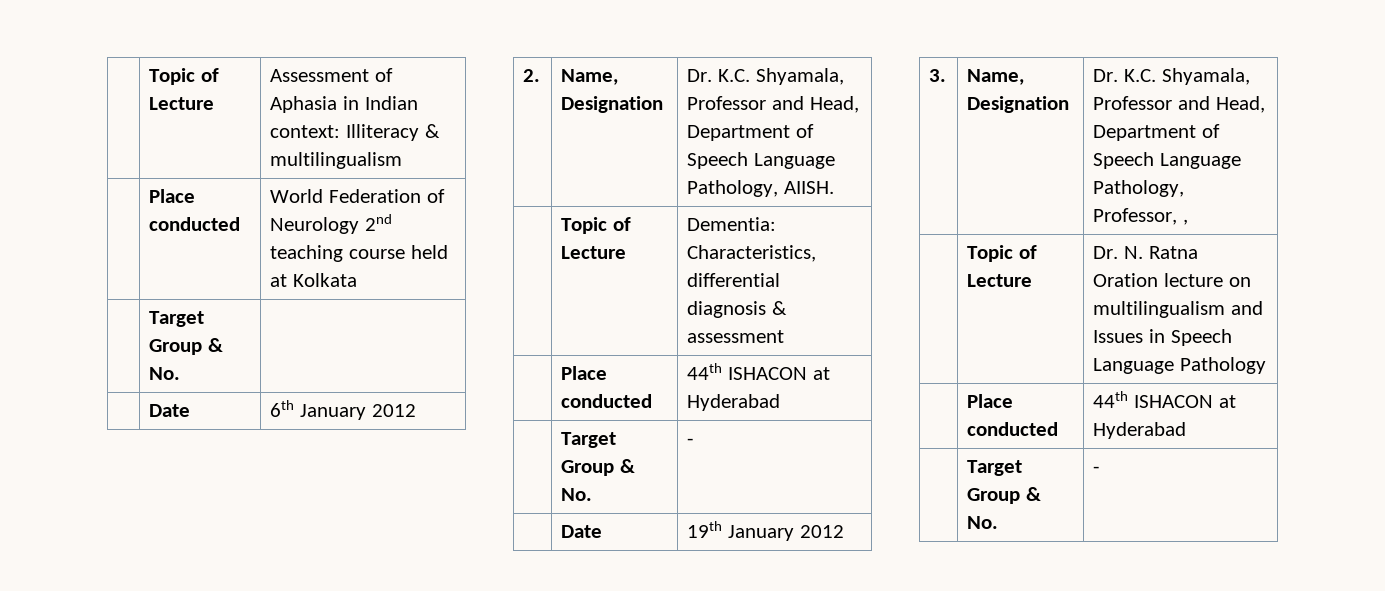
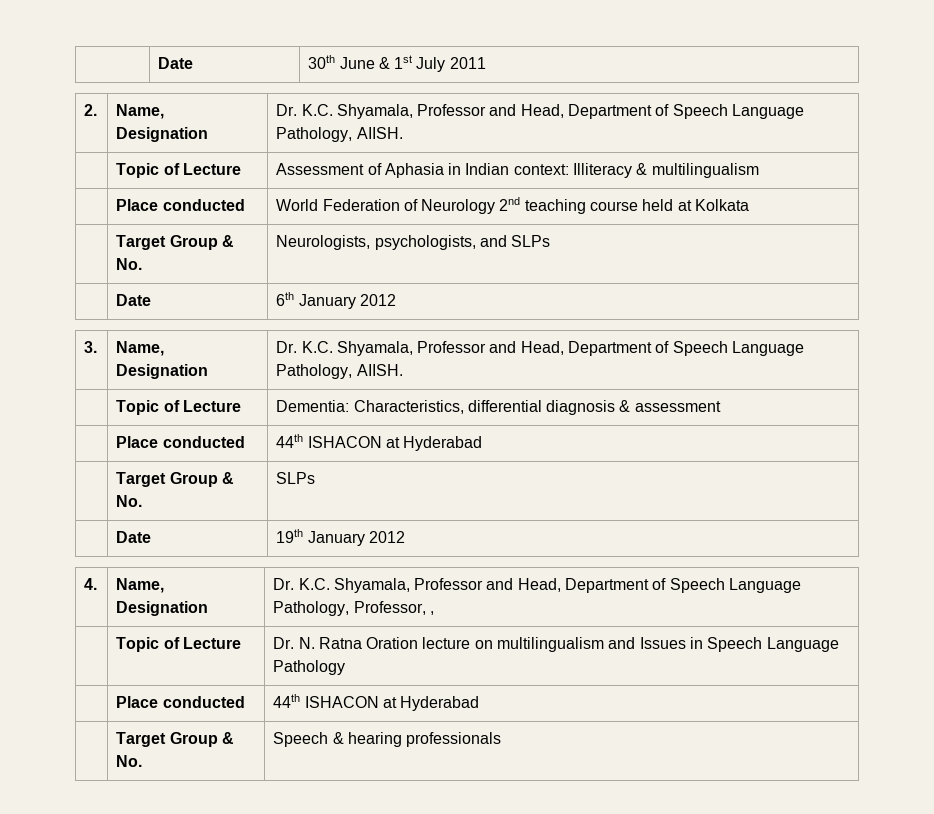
+ | Date | 30th June & 1st July 2011
+ 2. | Name, Designation | Dr. K.C. Shyamala, Professor and Head, Department of Speech Language Pathology, AIISH.
  | Place conducted | World Federation of Neurology 2nd teaching course held at Kolkata
- | Target Group & No. |
+ | Target Group & No. | Neurologists, psychologists, and SLPs
- 2. | Name, Designation | Dr. K.C. Shyamala, Professor and Head, Department of Speech Language Pathology, AIISH.
+ 3. | Name, Designation | Dr. K.C. Shyamala, Professor and Head, Department of Speech Language Pathology, AIISH.
  | Topic of Lecture | Dementia: Characteristics, differential diagnosis & assessment
  | Place conducted | 44th ISHACON at Hyderabad
- | Target Group & No. | -
+ | Target Group & No. | SLPs
- 3. | Name, Designation | Dr. K.C. Shyamala, Professor and Head, Department of Speech Language Pathology, Professor, ,
+ 4. | Name, Designation | Dr. K.C. Shyamala, Professor and Head, Department of Speech Language Pathology, Professor, ,
  | Topic of Lecture | Dr. N. Ratna Oration lecture on multilingualism and Issues in Speech Language Pathology
  | Place conducted | 44th ISHACON at Hyderabad
- | Target Group & No. | -
+ | Target Group & No. | Speech & hearing professionals

